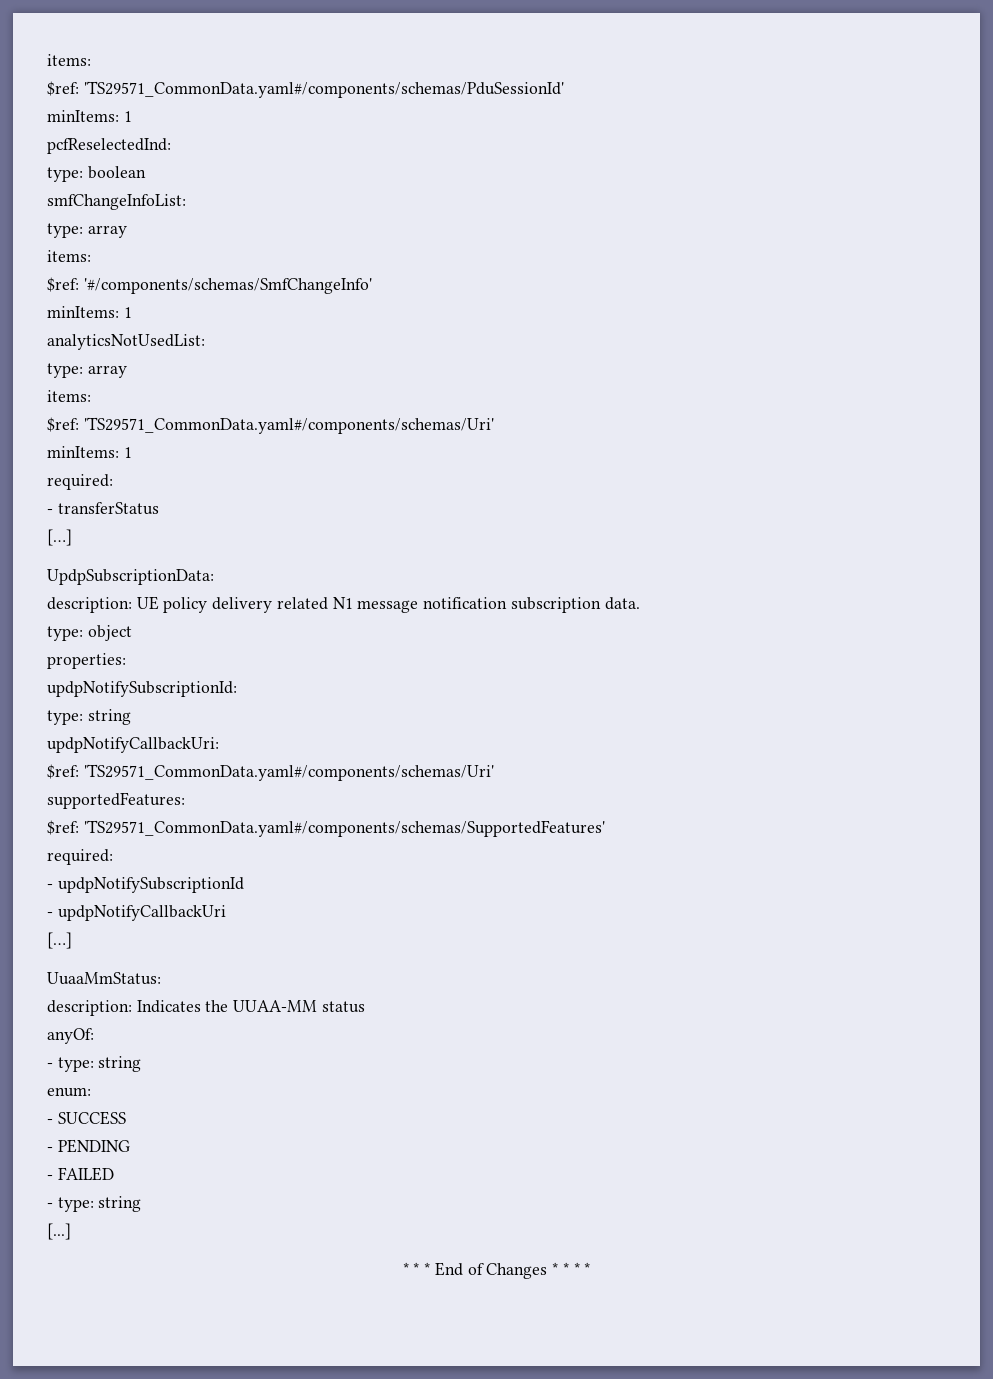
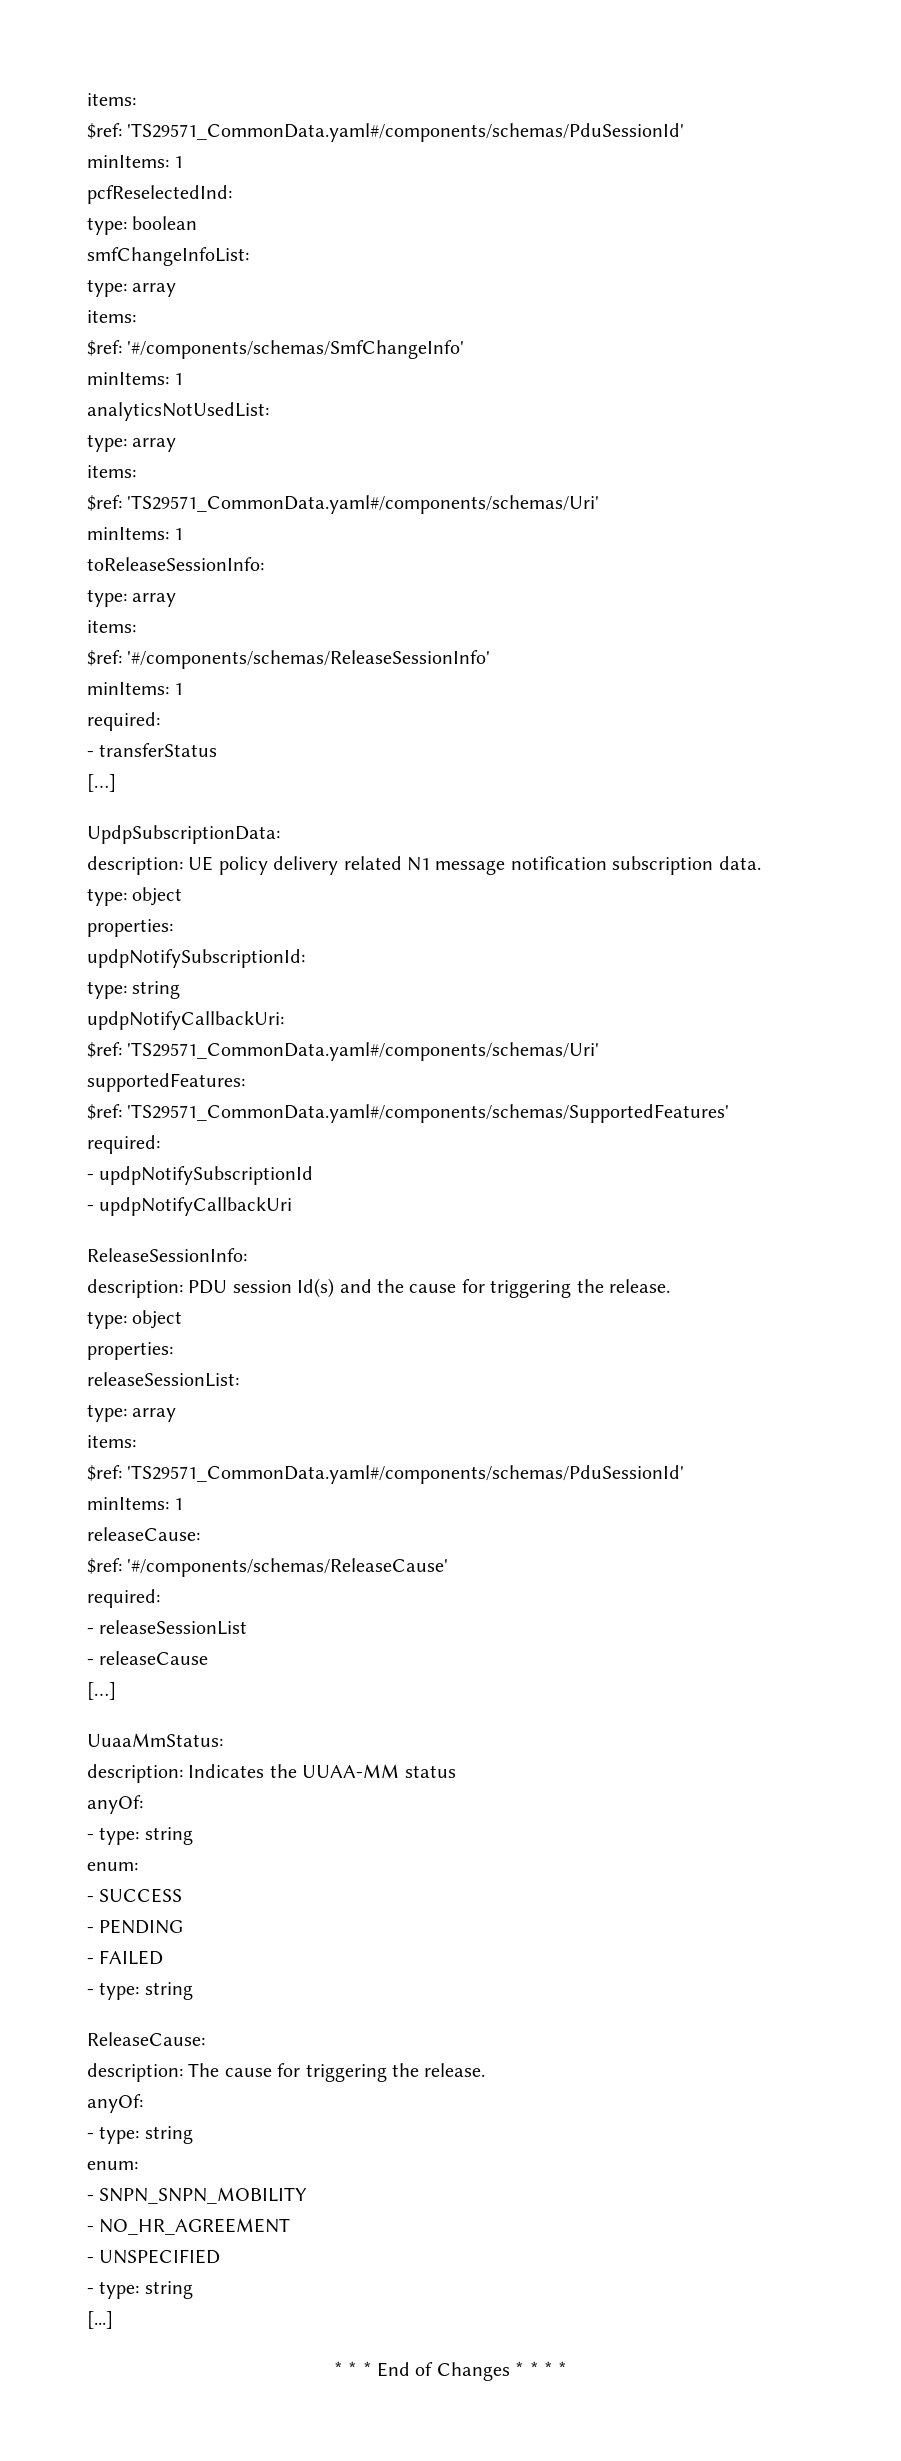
+ toReleaseSessionInfo:
+ type: array
+ items:
+ $ref: '#/components/schemas/ReleaseSessionInfo'
+ minItems: 1
+ ReleaseSessionInfo:
+ description: PDU session Id(s) and the cause for triggering the release.
+ type: object
+ properties:
+ releaseSessionList:
+ type: array
+ items:
+ $ref: 'TS29571_CommonData.yaml#/components/schemas/PduSessionId'
+ minItems: 1
+ releaseCause:
+ $ref: '#/components/schemas/ReleaseCause'
+ required:
+ - releaseSessionList
+ - releaseCause
+ ReleaseCause:
+ description: The cause for triggering the release.
+ anyOf:
+ - type: string
+ enum:
+ - SNPN_SNPN_MOBILITY
+ - NO_HR_AGREEMENT
+ - UNSPECIFIED
+ - type: string

